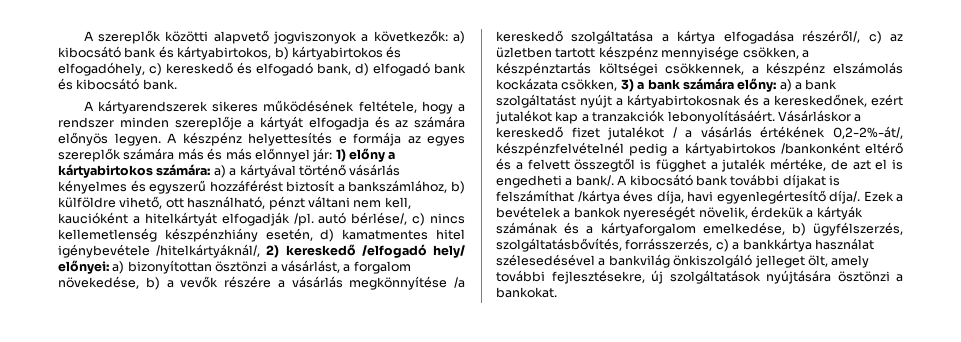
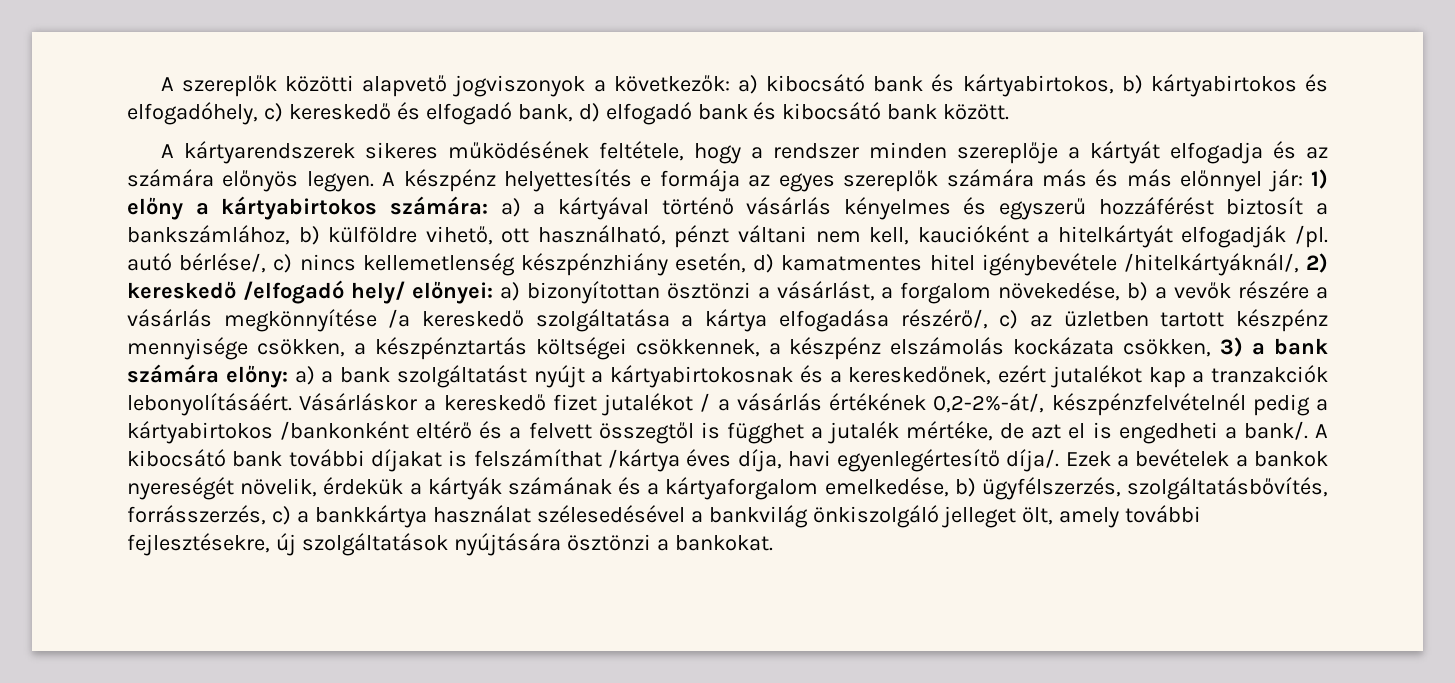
- A szereplők közötti alapvető jogviszonyok a következők: a) kibocsátó bank és kártyabirtokos, b) kártyabirtokos és elfogadóhely, c) kereskedő és elfogadó bank, d) elfogadó bank és kibocsátó bank.
+ A szereplők közötti alapvető jogviszonyok a következők: a) kibocsátó bank és kártyabirtokos, b) kártyabirtokos és elfogadóhely, c) kereskedő és elfogadó bank, d) elfogadó bank és kibocsátó bank között.
- a) bizonyítottan ösztönzi a vásárlást, a forgalom növekedése, b) a vevők részére a vásárlás megkönnyítése /a kereskedő szolgáltatása a kártya elfogadása részéről/, c) az üzletben tartott készpénz mennyisége csökken, a készpénztartás költségei csökkennek, a készpénz elszámolás kockázata csökken, 3) a bank számára előny:
+ a) bizonyítottan ösztönzi a vásárlást, a forgalom növekedése, b) a vevők részére a vásárlás megkönnyítése /a kereskedő szolgáltatása a kártya elfogadása részérő/, c) az üzletben tartott készpénz mennyisége csökken, a készpénztartás költségei csökkennek, a készpénz elszámolás kockázata csökken, 3) a bank számára előny:

